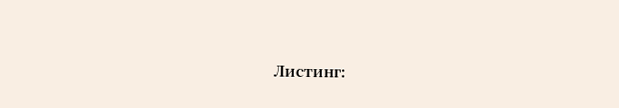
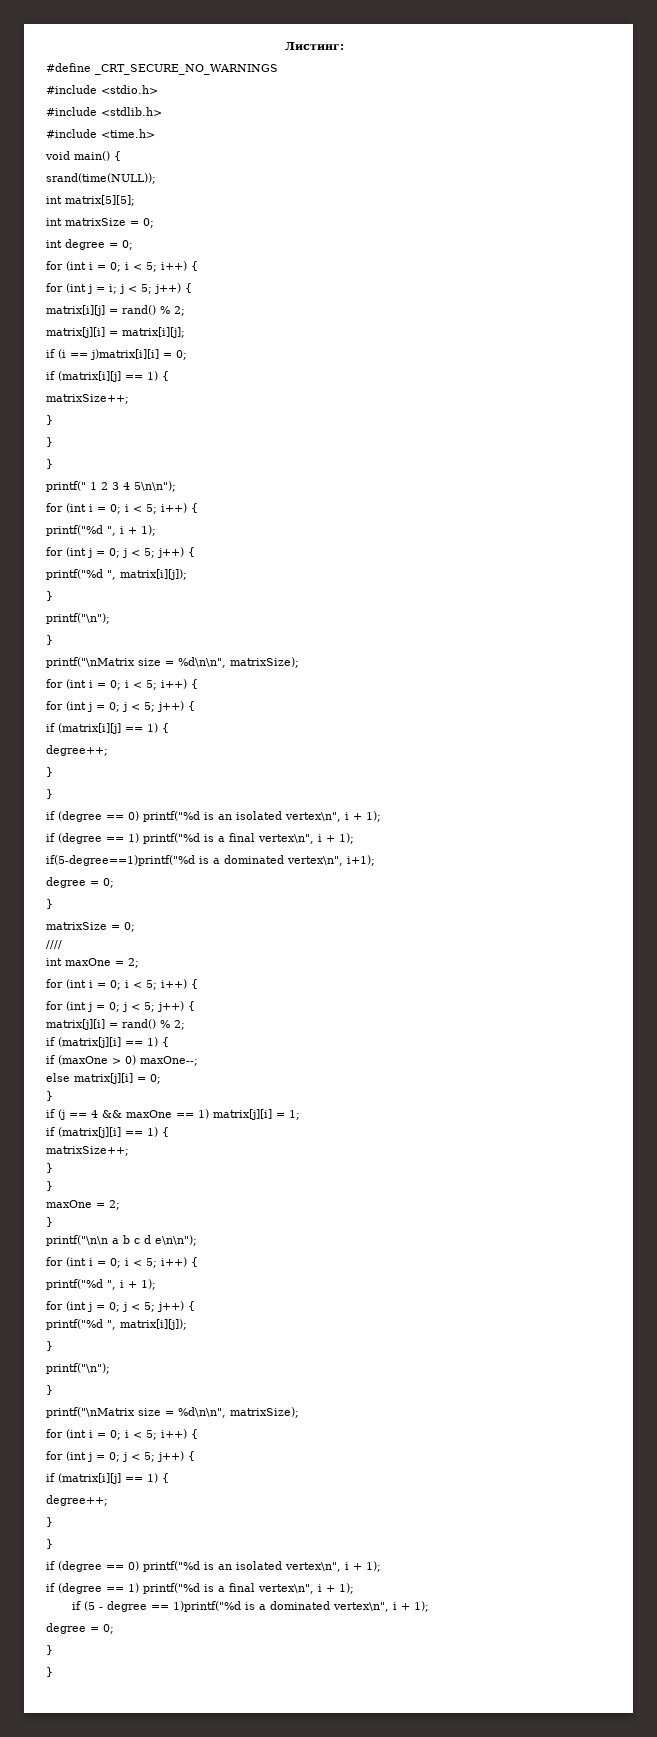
+ #define _CRT_SECURE_NO_WARNINGS
+ #include <stdio.h>
+ #include <stdlib.h>
+ #include <time.h>
+ void main() {
+ srand(time(NULL));
+ int matrix[5][5];
+ int matrixSize = 0;
+ int degree = 0;
+ for (int i = 0; i < 5; i++) {
+ for (int j = i; j < 5; j++) {
+ matrix[i][j] = rand() % 2;
+ matrix[j][i] = matrix[i][j];
+ if (i == j)matrix[i][i] = 0;
+ if (matrix[i][j] == 1) {
+ matrixSize++;
+ }
+ }
+ }
+ printf(" 1 2 3 4 5\n\n");
+ for (int i = 0; i < 5; i++) {
+ printf("%d ", i + 1);
+ for (int j = 0; j < 5; j++) {
+ printf("%d ", matrix[i][j]);
+ }
+ printf("\n");
+ }
+ printf("\nMatrix size = %d\n\n", matrixSize);
+ for (int i = 0; i < 5; i++) {
+ for (int j = 0; j < 5; j++) {
+ if (matrix[i][j] == 1) {
+ degree++;
+ }
+ }
+ if (degree == 0) printf("%d is an isolated vertex\n", i + 1);
+ if (degree == 1) printf("%d is a final vertex\n", i + 1);
+ if(5-degree==1)printf("%d is a dominated vertex\n", i+1);
+ degree = 0;
+ }
+ matrixSize = 0;
+ ////
+ int maxOne = 2;
+ for (int i = 0; i < 5; i++) {
+ for (int j = 0; j < 5; j++) {
+ matrix[j][i] = rand() % 2;
+ if (matrix[j][i] == 1) {
+ if (maxOne > 0) maxOne--;
+ else matrix[j][i] = 0;
+ }
+ if (j == 4 && maxOne == 1) matrix[j][i] = 1;
+ if (matrix[j][i] == 1) {
+ matrixSize++;
+ }
+ }
+ maxOne = 2;
+ }
+ printf("\n\n a b c d e\n\n");
+ for (int i = 0; i < 5; i++) {
+ printf("%d ", i + 1);
+ for (int j = 0; j < 5; j++) {
+ printf("%d ", matrix[i][j]);
+ }
+ printf("\n");
+ }
+ printf("\nMatrix size = %d\n\n", matrixSize);
+ for (int i = 0; i < 5; i++) {
+ for (int j = 0; j < 5; j++) {
+ if (matrix[i][j] == 1) {
+ degree++;
+ }
+ }
+ if (degree == 0) printf("%d is an isolated vertex\n", i + 1);
+ if (degree == 1) printf("%d is a final vertex\n", i + 1);
+ if (5 - degree == 1)printf("%d is a dominated vertex\n", i + 1);
+ degree = 0;
+ }
+ }

